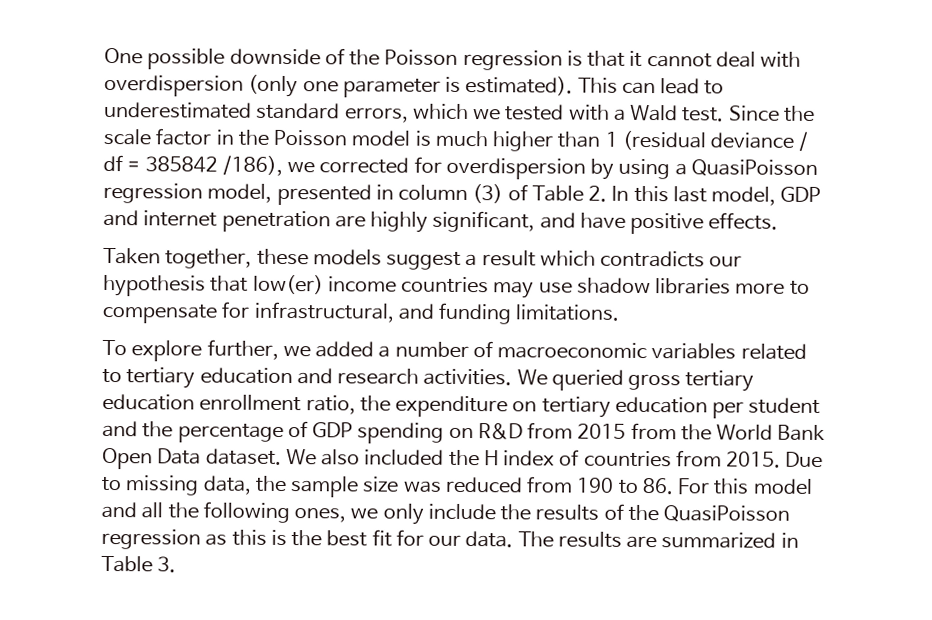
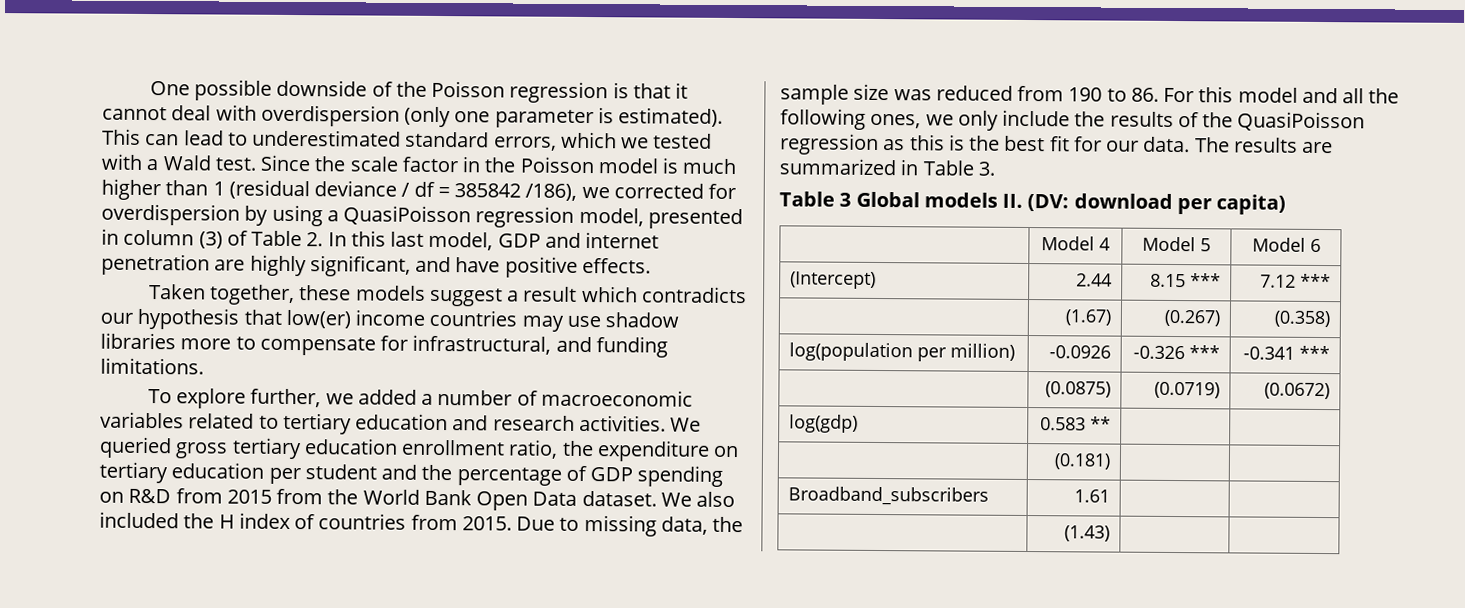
+ Table 3 Global models II. (DV: download per capita)
+ | Model 4 | Model 5 | Model 6
+ (Intercept) | 2.44 | 8.15 *** | 7.12 ***
+ | (1.67) | (0.267) | (0.358)
+ log(population per million) | -0.0926 | -0.326 *** | -0.341 ***
+ | (0.0875) | (0.0719) | (0.0672)
+ log(gdp) | 0.583 ** | |
+ | (0.181) | |
+ Broadband_subscribers | 1.61 | |
+ | (1.43) | |

